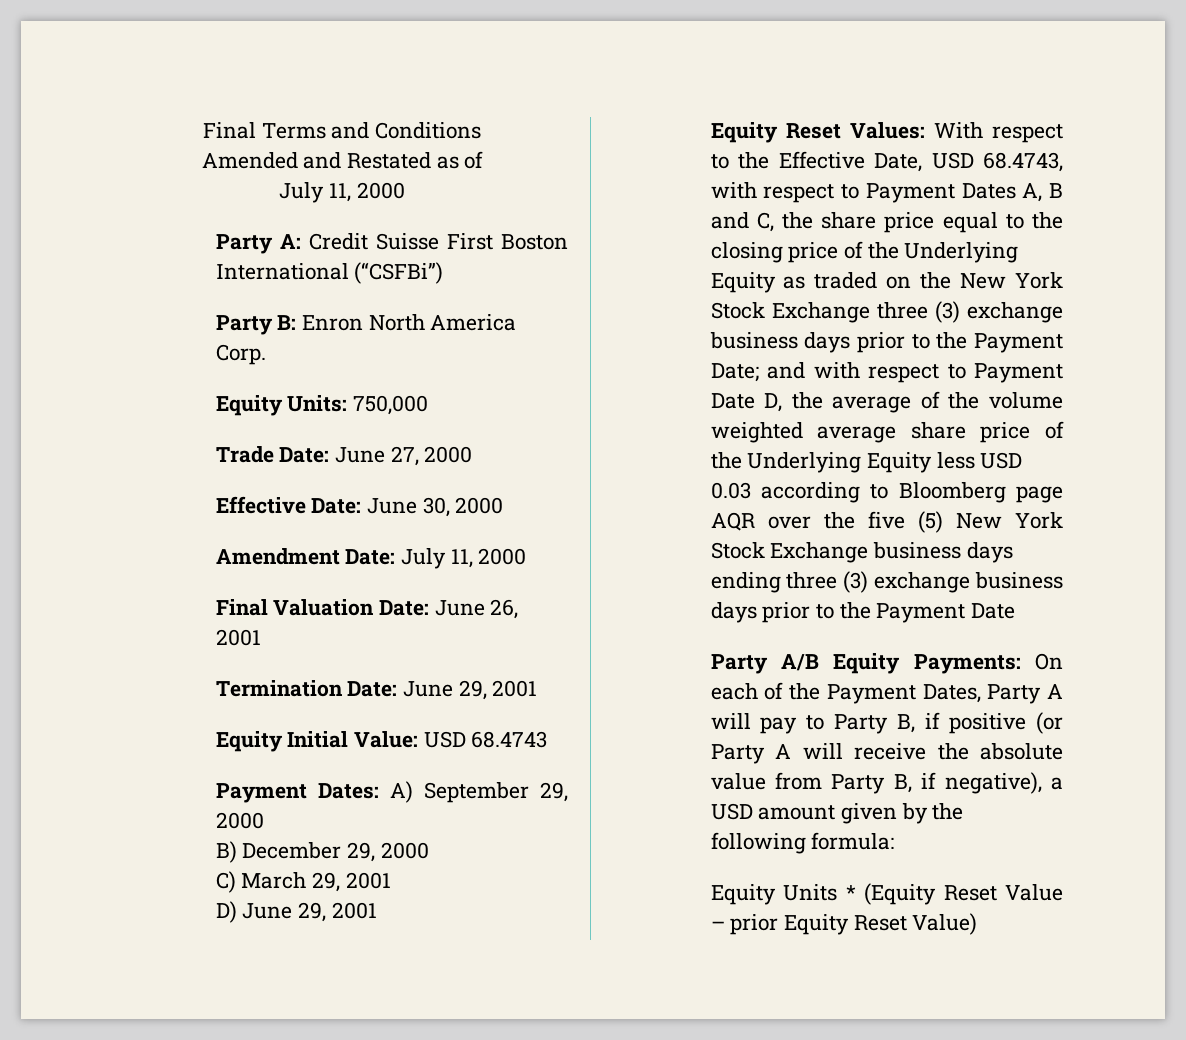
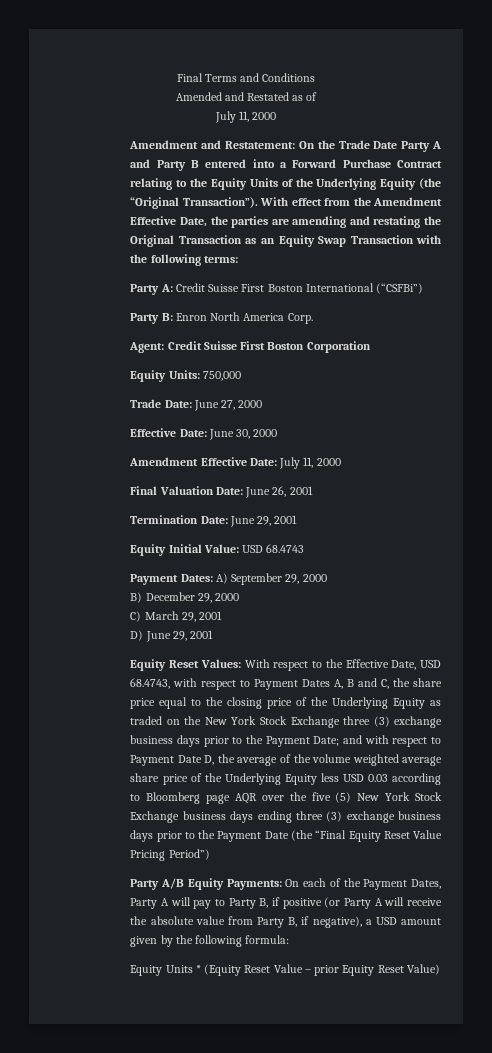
+ Amendment and Restatement: On the Trade Date Party A and Party B entered into a Forward Purchase Contract relating to the Equity Units of the Underlying Equity (the “Original Transaction”). With effect from the Amendment Effective Date, the parties are amending and restating the Original Transaction as an Equity Swap Transaction with the following terms:
+ Agent: Credit Suisse First Boston Corporation
- Amendment Date: July 11, 2000
+ Amendment Effective Date: July 11, 2000
- and with respect to Payment Date D, the average of the volume weighted average share price of the Underlying Equity less USD 0.03 according to Bloomberg page AQR over the five (5) New York Stock Exchange business days ending three (3) exchange business days prior to the Payment Date
+ and with respect to Payment Date D, the average of the volume weighted average share price of the Underlying Equity less USD 0.03 according to Bloomberg page AQR over the five (5) New York Stock Exchange business days ending three (3) exchange business days prior to the Payment Date (the “Final Equity Reset Value Pricing Period”)

